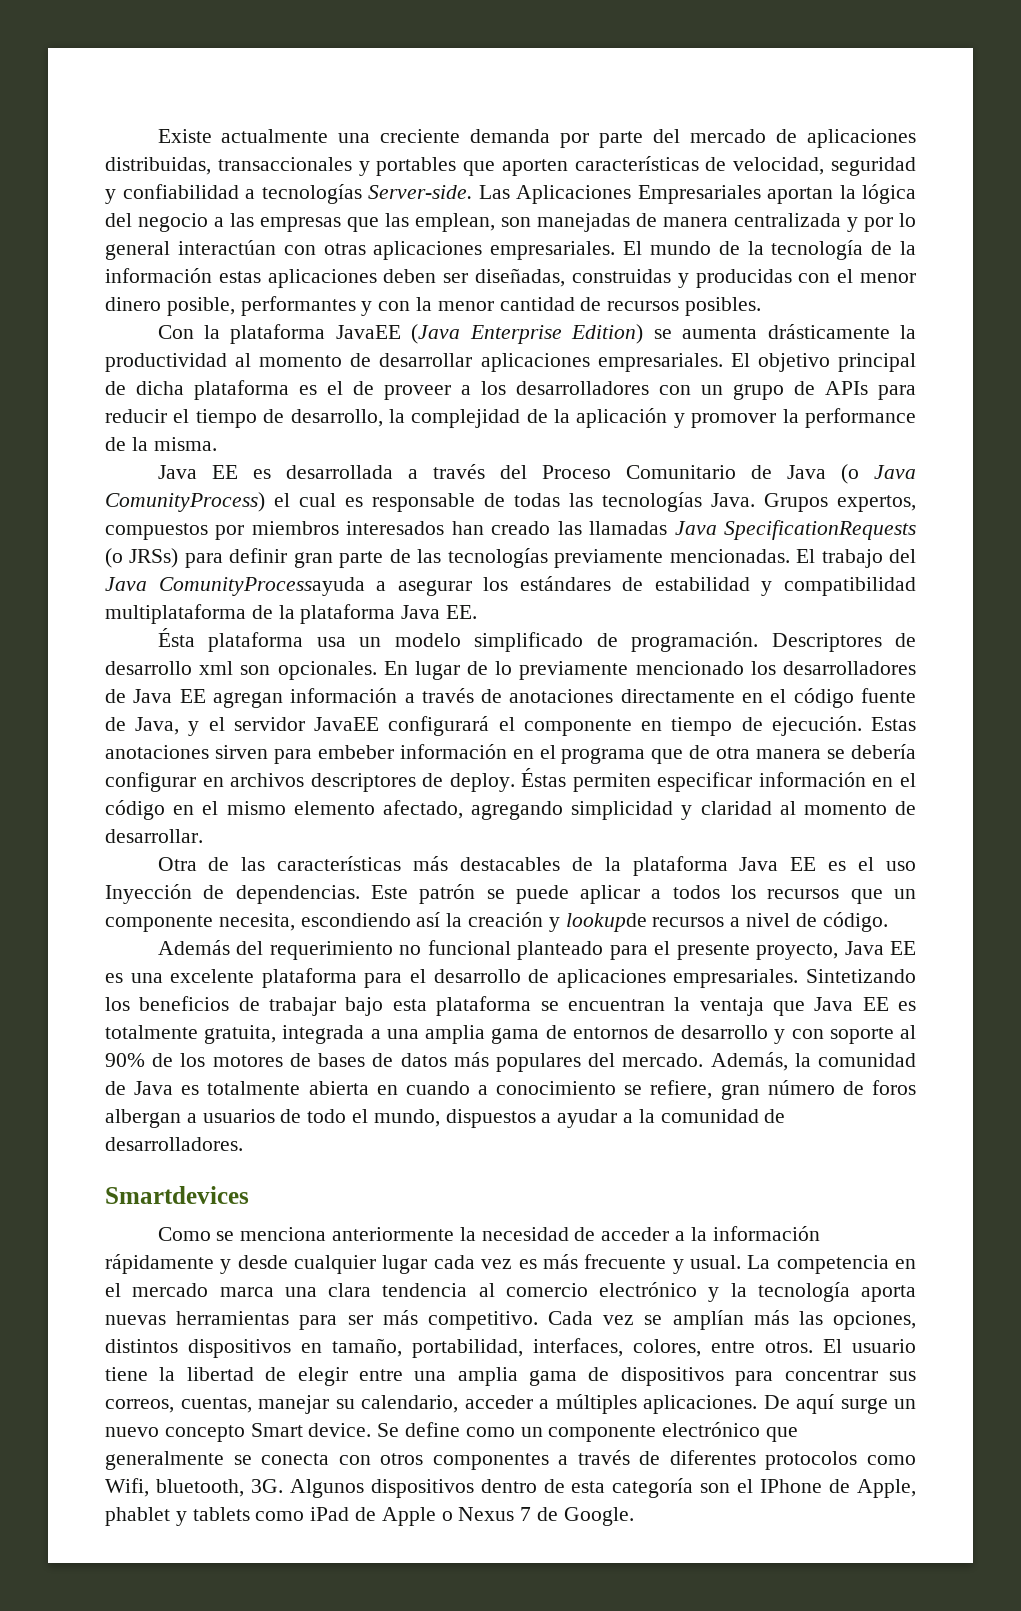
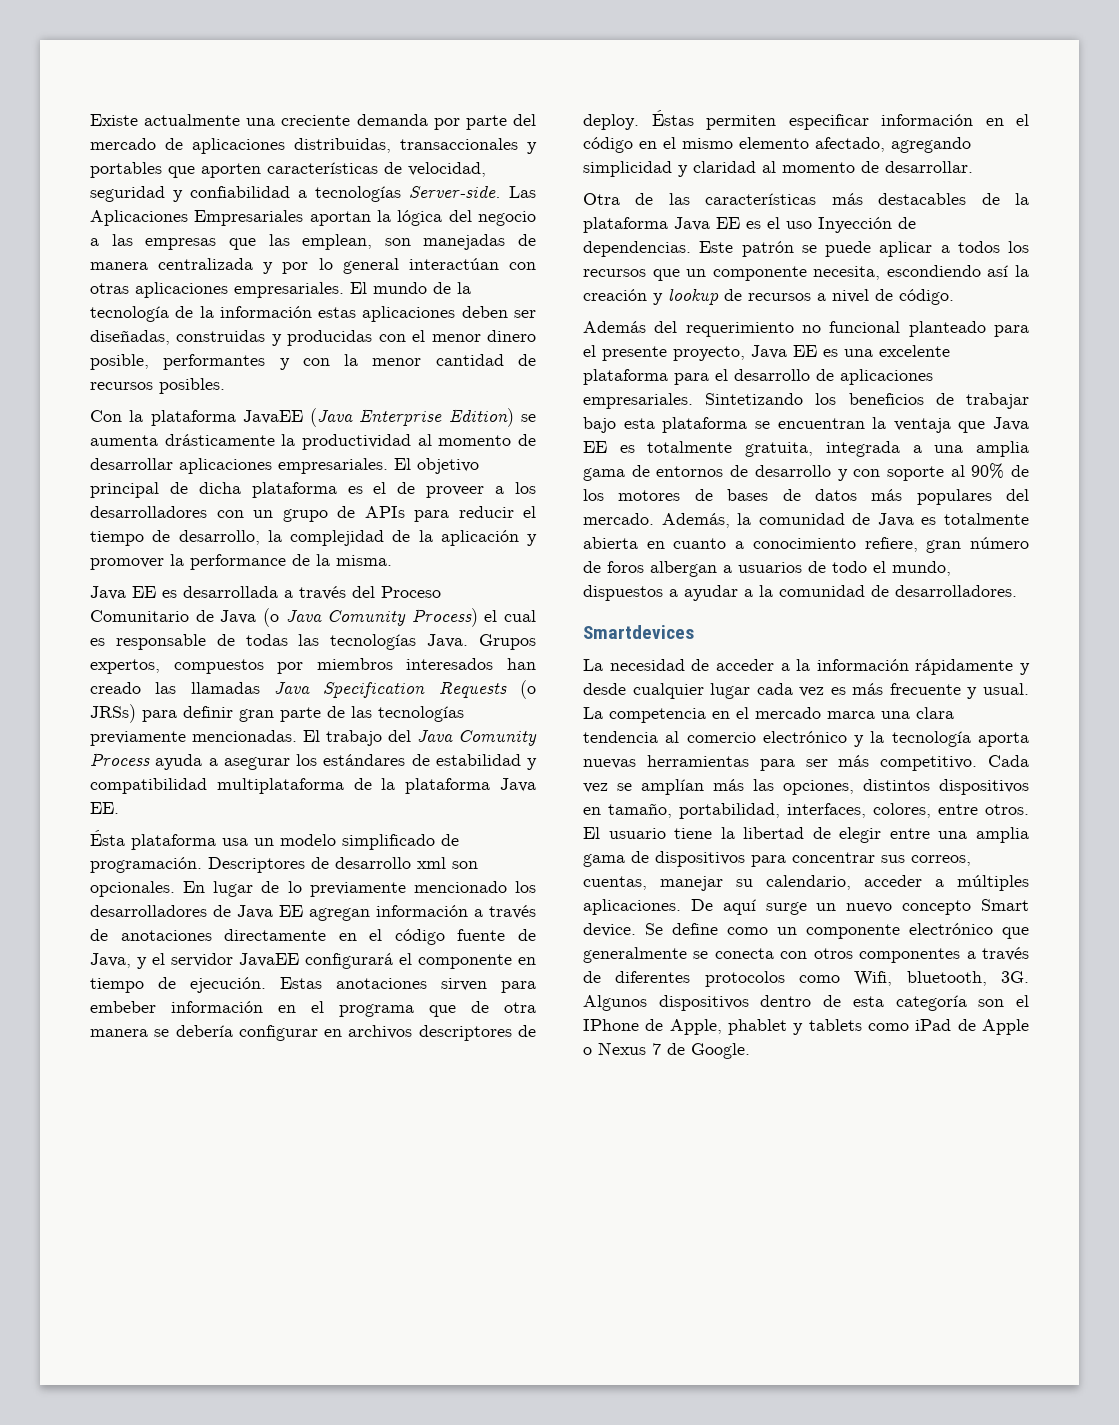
- Java EE es desarrollada a través del Proceso Comunitario de Java (o Java ComunityProcess) el cual es responsable de todas las tecnologías Java.
+ Java EE es desarrollada a través del Proceso Comunitario de Java (o Java Comunity Process) el cual es responsable de todas las tecnologías Java.
- Grupos expertos, compuestos por miembros interesados han creado las llamadas Java SpecificationRequests (o JRSs) para definir gran parte de las tecnologías previamente mencionadas.
+ Grupos expertos, compuestos por miembros interesados han creado las llamadas Java Specification Requests (o JRSs) para definir gran parte de las tecnologías previamente mencionadas.
- El trabajo del Java ComunityProcessayuda a asegurar los estándares de estabilidad y compatibilidad multiplataforma de la plataforma Java EE.
+ El trabajo del Java Comunity Process ayuda a asegurar los estándares de estabilidad y compatibilidad multiplataforma de la plataforma Java EE.
- Este patrón se puede aplicar a todos los recursos que un componente necesita, escondiendo así la creación y lookupde recursos a nivel de código.
+ Este patrón se puede aplicar a todos los recursos que un componente necesita, escondiendo así la creación y lookup de recursos a nivel de código.
- Además, la comunidad de Java es totalmente abierta en cuando a conocimiento se refiere, gran número de foros albergan a usuarios de todo el mundo, dispuestos a ayudar a la comunidad de desarrolladores.
+ Además, la comunidad de Java es totalmente abierta en cuanto a conocimiento refiere, gran número de foros albergan a usuarios de todo el mundo, dispuestos a ayudar a la comunidad de desarrolladores.
- Como se menciona anteriormente la necesidad de acceder a la información rápidamente y desde cualquier lugar cada vez es más frecuente y usual.
+ La necesidad de acceder a la información rápidamente y desde cualquier lugar cada vez es más frecuente y usual.

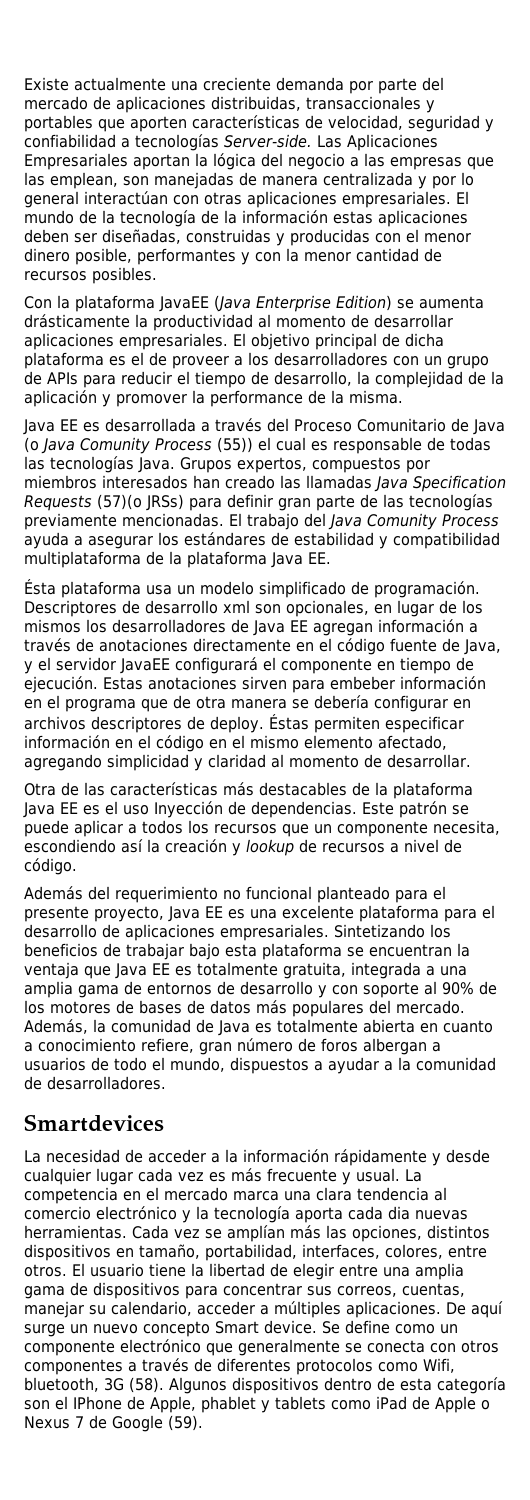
- Java EE es desarrollada a través del Proceso Comunitario de Java (o Java Comunity Process) el cual es responsable de todas las tecnologías Java.
+ Java EE es desarrollada a través del Proceso Comunitario de Java (o Java Comunity Process (55)) el cual es responsable de todas las tecnologías Java.
- Grupos expertos, compuestos por miembros interesados han creado las llamadas Java Specification Requests (o JRSs) para definir gran parte de las tecnologías previamente mencionadas.
+ Grupos expertos, compuestos por miembros interesados han creado las llamadas Java Specification Requests (57)(o JRSs) para definir gran parte de las tecnologías previamente mencionadas.
- Descriptores de desarrollo xml son opcionales. En lugar de lo previamente mencionado los desarrolladores de Java EE agregan información a través de anotaciones directamente en el código fuente de Java, y el servidor JavaEE configurará el componente en tiempo de ejecución.
+ Descriptores de desarrollo xml son opcionales, en lugar de los mismos los desarrolladores de Java EE agregan información a través de anotaciones directamente en el código fuente de Java, y el servidor JavaEE configurará el componente en tiempo de ejecución.
- La competencia en el mercado marca una clara tendencia al comercio electrónico y la tecnología aporta nuevas herramientas para ser más competitivo.
+ La competencia en el mercado marca una clara tendencia al comercio electrónico y la tecnología aporta cada dia nuevas herramientas.
- Se define como un componente electrónico que generalmente se conecta con otros componentes a través de diferentes protocolos como Wifi, bluetooth, 3G.
+ Se define como un componente electrónico que generalmente se conecta con otros componentes a través de diferentes protocolos como Wifi, bluetooth, 3G (58).
- Algunos dispositivos dentro de esta categoría son el IPhone de Apple, phablet y tablets como iPad de Apple o Nexus 7 de Google.
+ Algunos dispositivos dentro de esta categoría son el IPhone de Apple, phablet y tablets como iPad de Apple o Nexus 7 de Google (59).

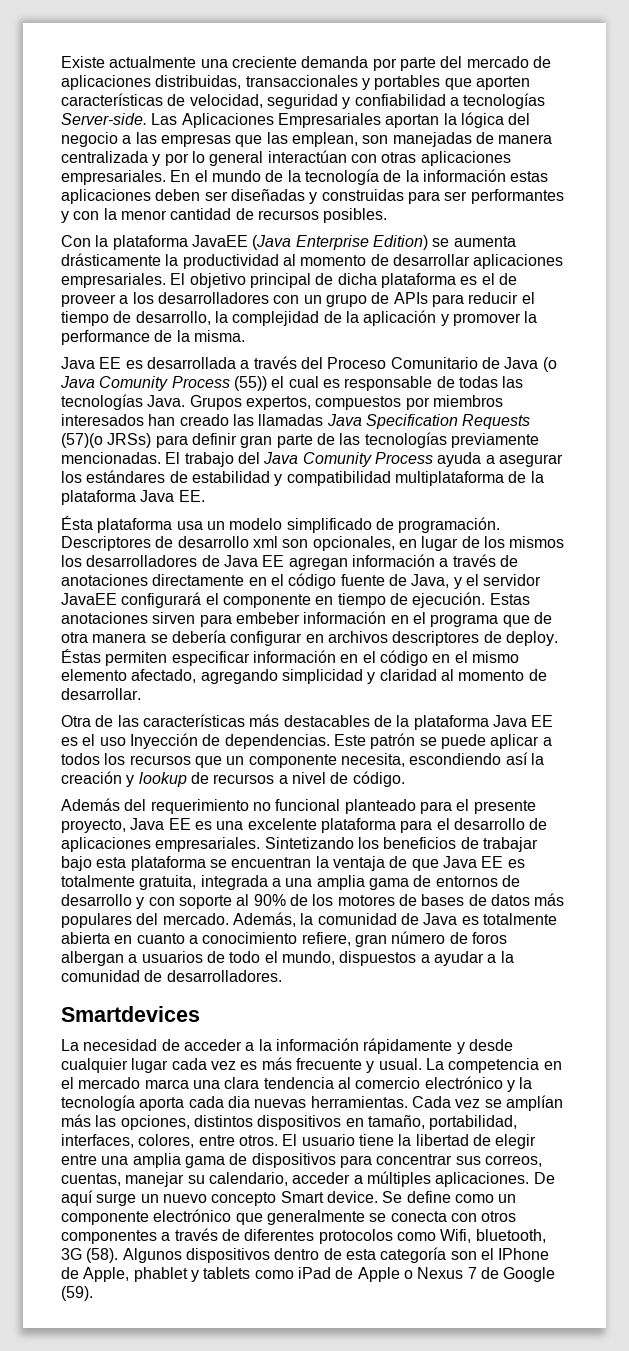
- El mundo de la tecnología de la información estas aplicaciones deben ser diseñadas, construidas y producidas con el menor dinero posible, performantes y con la menor cantidad de recursos posibles.
+ En el mundo de la tecnología de la información estas aplicaciones deben ser diseñadas y construidas para ser performantes y con la menor cantidad de recursos posibles.
- Sintetizando los beneficios de trabajar bajo esta plataforma se encuentran la ventaja que Java EE es totalmente gratuita, integrada a una amplia gama de entornos de desarrollo y con soporte al 90% de los motores de bases de datos más populares del mercado.
+ Sintetizando los beneficios de trabajar bajo esta plataforma se encuentran la ventaja de que Java EE es totalmente gratuita, integrada a una amplia gama de entornos de desarrollo y con soporte al 90% de los motores de bases de datos más populares del mercado.

